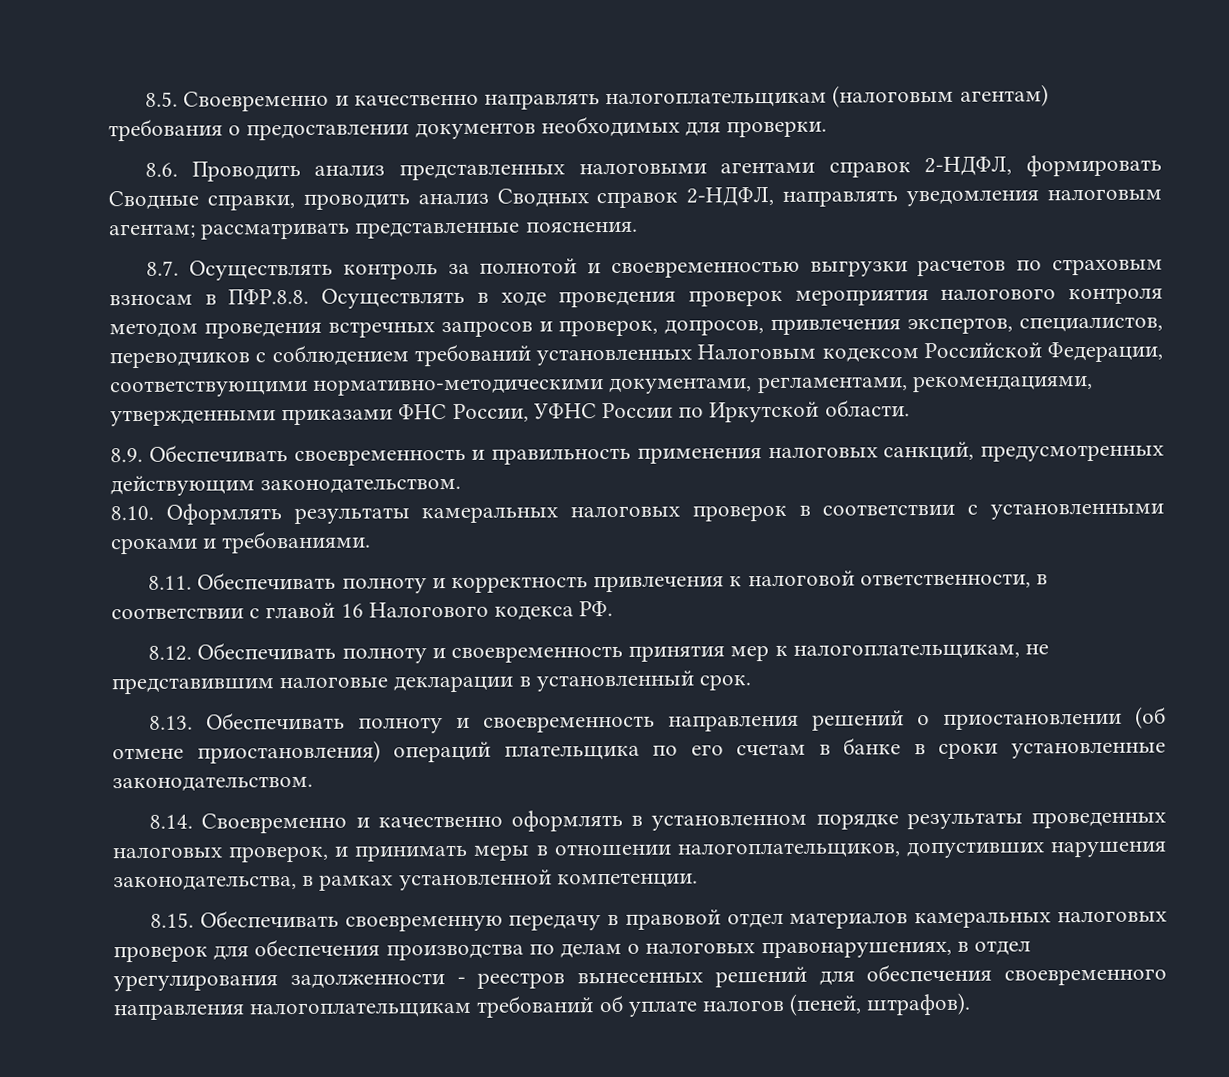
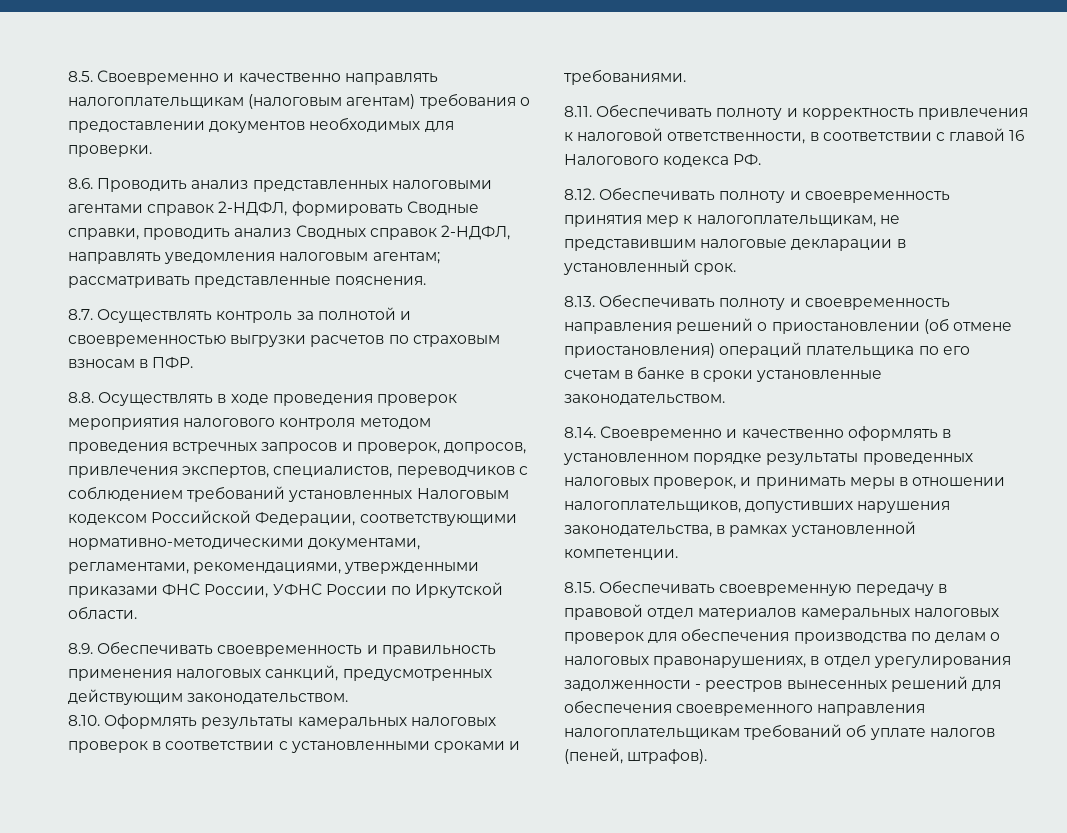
- 8.7. Осуществлять контроль за полнотой и своевременностью выгрузки расчетов по страховым взносам в ПФР.8.8. Осуществлять в ходе проведения проверок мероприятия налогового контроля методом проведения встречных запросов и проверок, допросов, привлечения экспертов, специалистов, переводчиков с соблюдением требований установленных Налоговым кодексом Российской Федерации, соответствующими нормативно-методическими документами, регламентами, рекомендациями, утвержденными приказами ФНС России, УФНС России по Иркутской области.
+ 8.7. Осуществлять контроль за полнотой и своевременностью выгрузки расчетов по страховым взносам в ПФР.
+ 8.8. Осуществлять в ходе проведения проверок мероприятия налогового контроля методом проведения встречных запросов и проверок, допросов, привлечения экспертов, специалистов, переводчиков с соблюдением требований установленных Налоговым кодексом Российской Федерации, соответствующими нормативно-методическими документами, регламентами, рекомендациями, утвержденными приказами ФНС России, УФНС России по Иркутской области.

